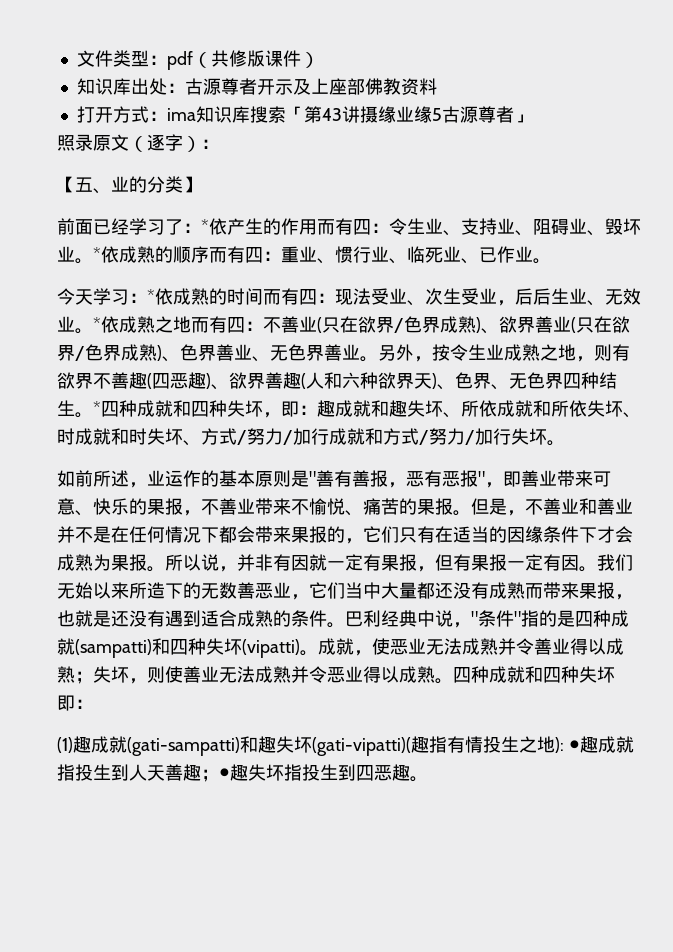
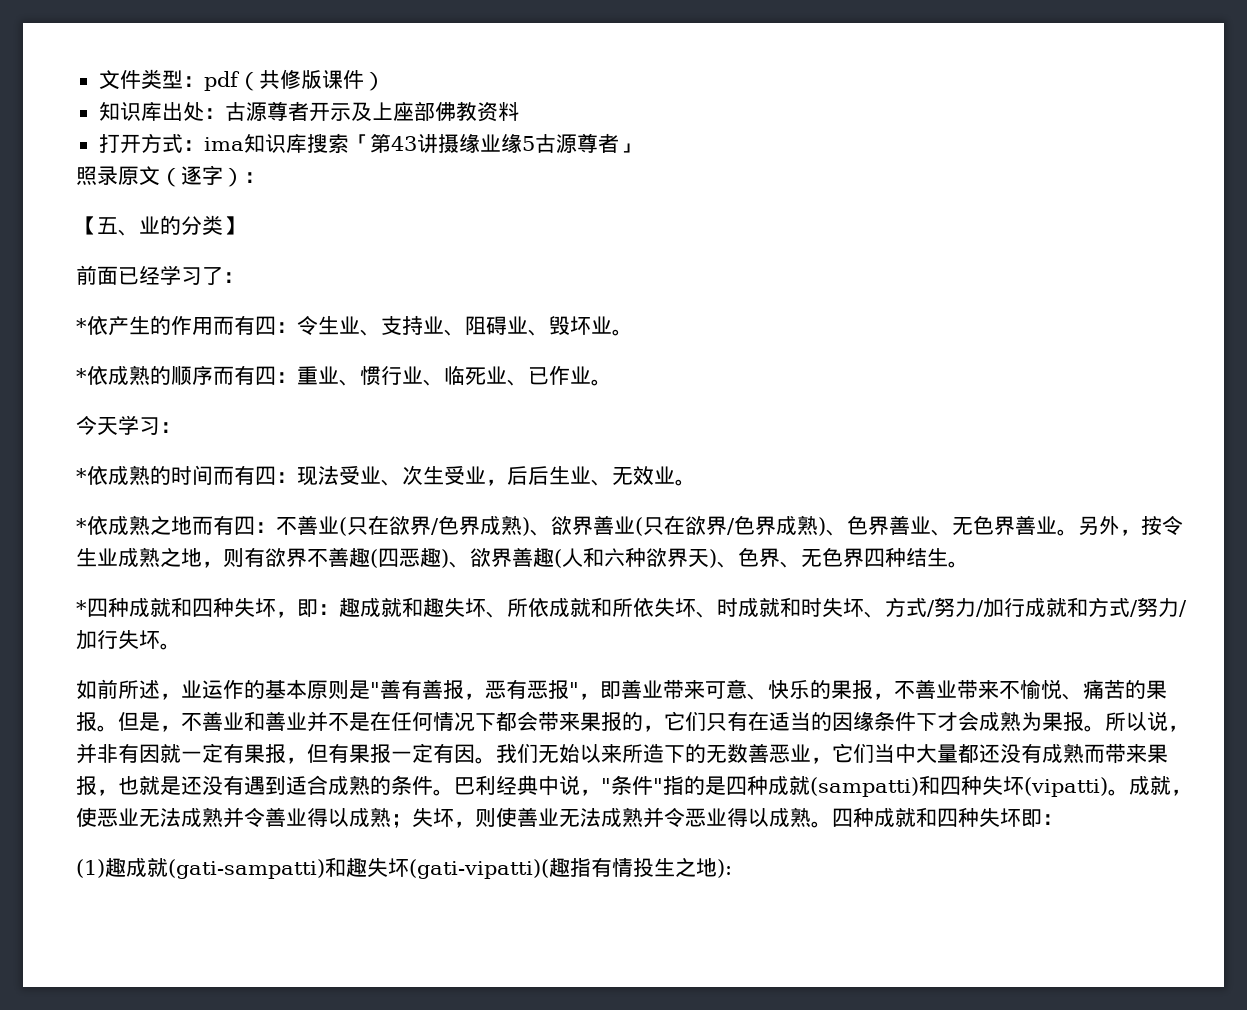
- 前面已经学习了：*依产生的作用而有四：令生业、支持业、阻碍业、毁坏业。*依成熟的顺序而有四：重业、惯行业、临死业、已作业。
+ 前面已经学习了：
+ *依产生的作用而有四：令生业、支持业、阻碍业、毁坏业。
+ *依成熟的顺序而有四：重业、惯行业、临死业、已作业。
- 今天学习：*依成熟的时间而有四：现法受业、次生受业，后后生业、无效业。*依成熟之地而有四：不善业(只在欲界/色界成熟)、欲界善业(只在欲界/色界成熟)、色界善业、无色界善业。
+ 今天学习：
+ *依成熟的时间而有四：现法受业、次生受业，后后生业、无效业。
+ *依成熟之地而有四：不善业(只在欲界/色界成熟)、欲界善业(只在欲界/色界成熟)、色界善业、无色界善业。
- 另外，按令生业成熟之地，则有欲界不善趣(四恶趣)、欲界善趣(人和六种欲界天)、色界、无色界四种结生。*四种成就和四种失坏，即：趣成就和趣失坏、所依成就和所依失坏、时成就和时失坏、方式/努力/加行成就和方式/努力/加行失坏。
+ 另外，按令生业成熟之地，则有欲界不善趣(四恶趣)、欲界善趣(人和六种欲界天)、色界、无色界四种结生。
+ *四种成就和四种失坏，即：趣成就和趣失坏、所依成就和所依失坏、时成就和时失坏、方式/努力/加行成就和方式/努力/加行失坏。
- (1)趣成就(gati-sampatti)和趣失坏(gati-vipatti)(趣指有情投生之地): ●趣成就指投生到人天善趣；●趣失坏指投生到四恶趣。
+ (1)趣成就(gati-sampatti)和趣失坏(gati-vipatti)(趣指有情投生之地):

